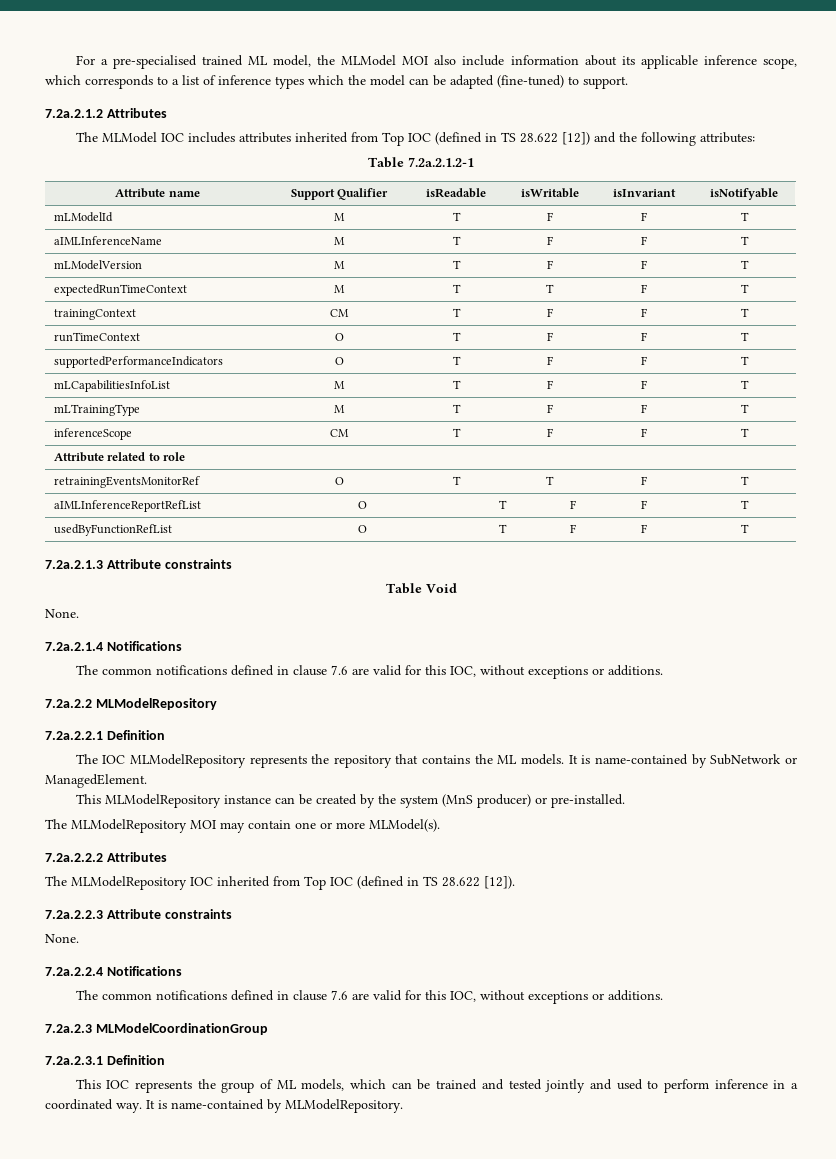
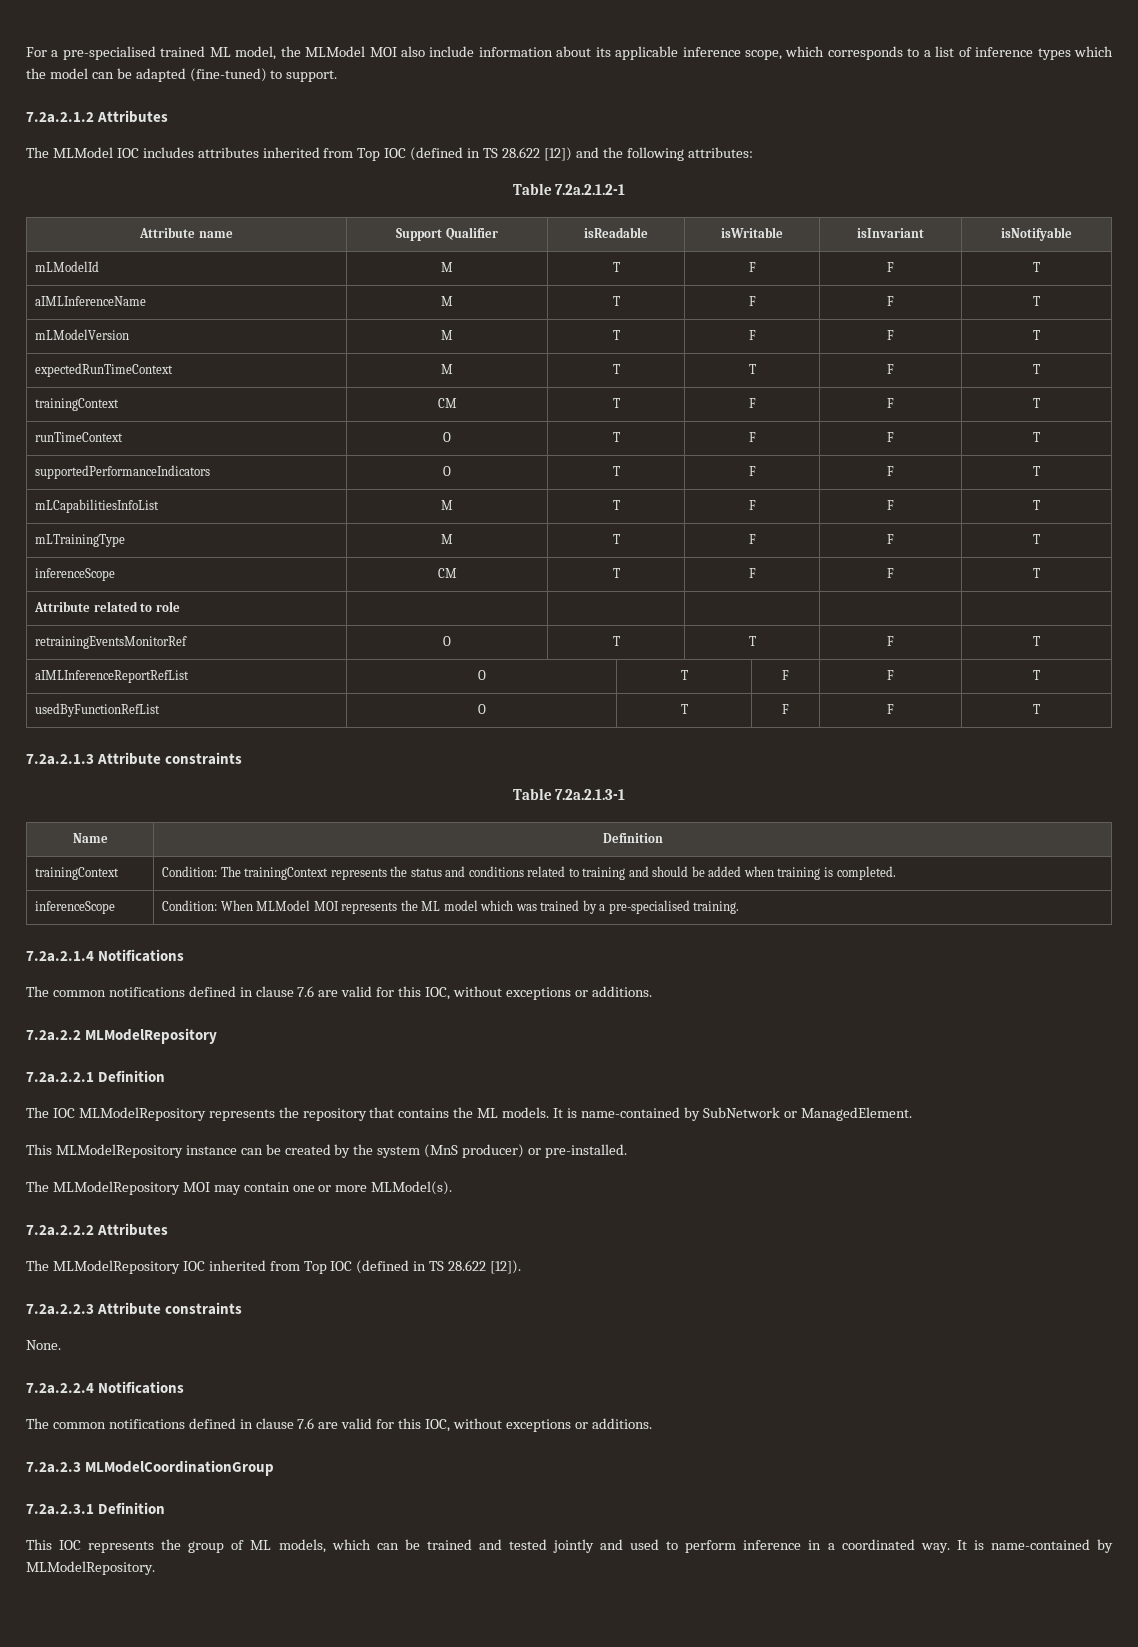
- Table Void
- None.
+ Table 7.2a.2.1.3-1
+ Name | Definition
+ trainingContext | Condition: The trainingContext represents the status and conditions related to training and should be added when training is completed.
+ inferenceScope | Condition: When MLModel MOI represents the ML model which was trained by a pre-specialised training.

